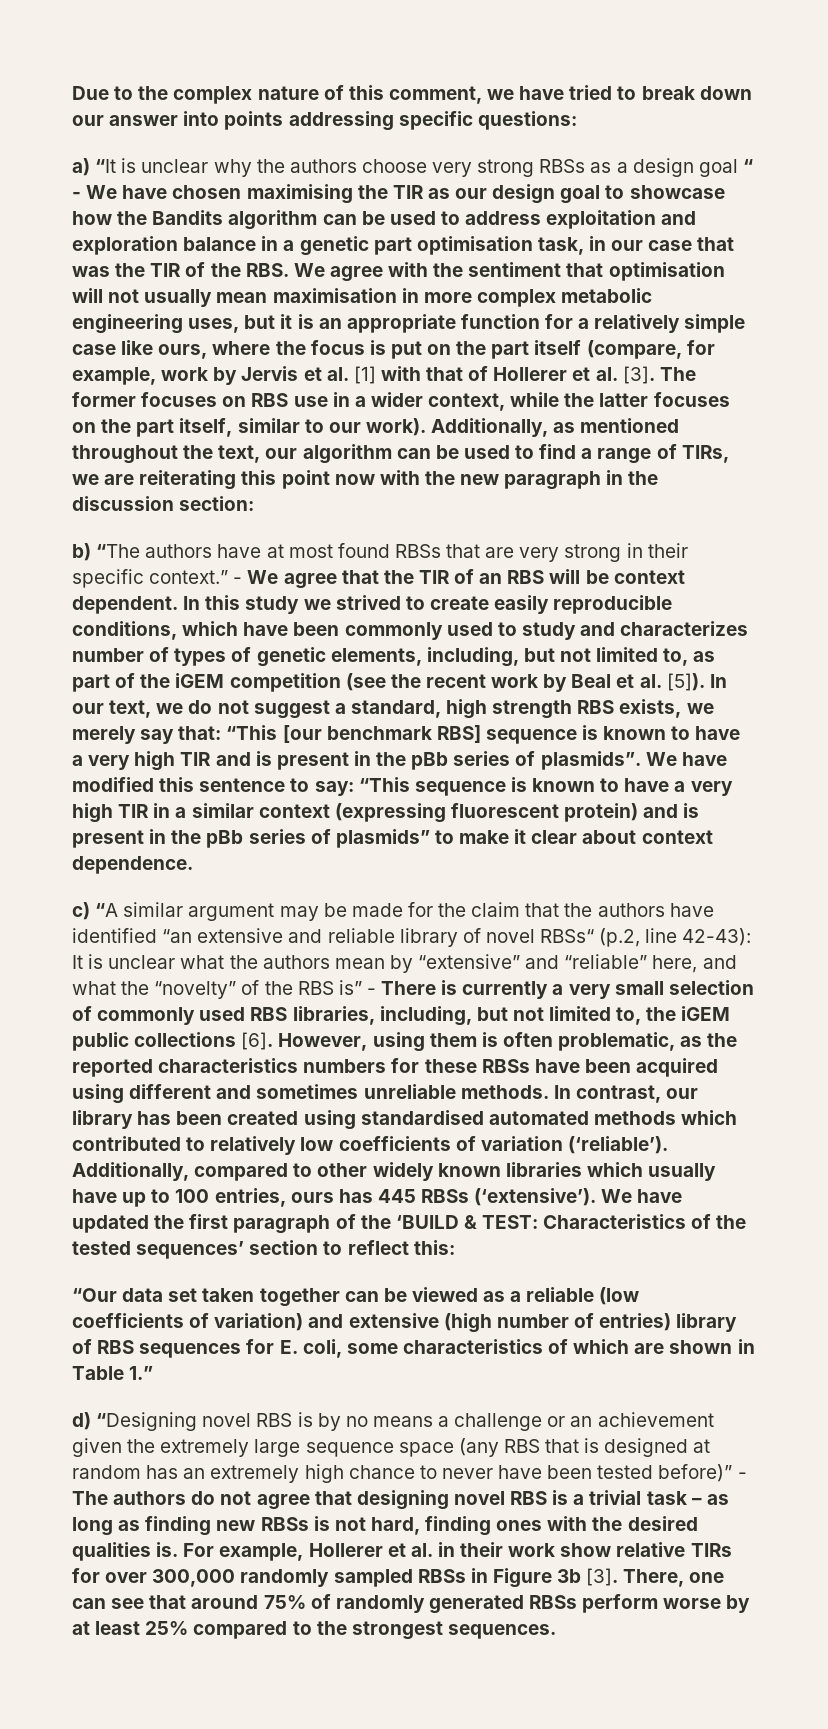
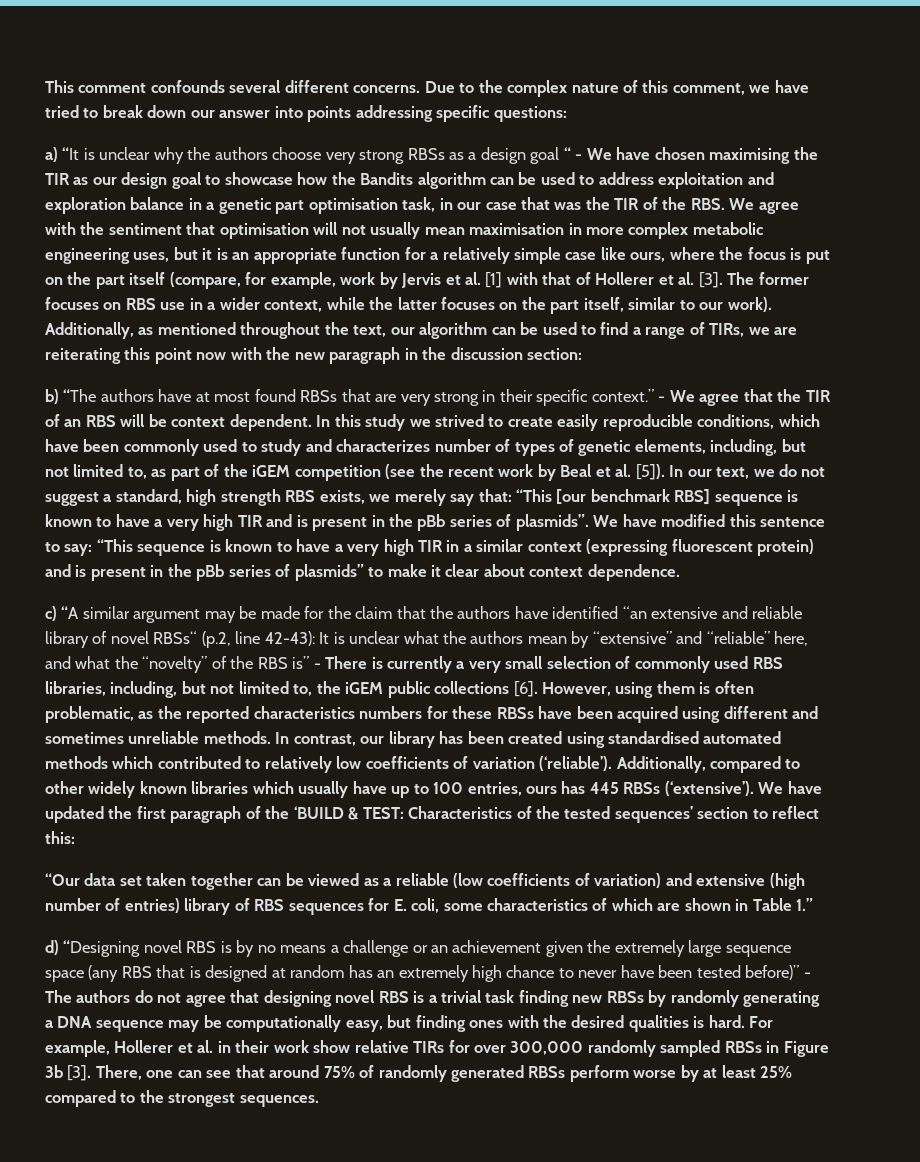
+ This comment confounds several different concerns.
- d) “Designing novel RBS is by no means a challenge or an achievement given the extremely large sequence space (any RBS that is designed at random has an extremely high chance to never have been tested before)” - The authors do not agree that designing novel RBS is a trivial task – as long as finding new RBSs is not hard, finding ones with the desired qualities is.
+ d) “Designing novel RBS is by no means a challenge or an achievement given the extremely large sequence space (any RBS that is designed at random has an extremely high chance to never have been tested before)” - The authors do not agree that designing novel RBS is a trivial task finding new RBSs by randomly generating a DNA sequence may be computationally easy, but finding ones with the desired qualities is hard.

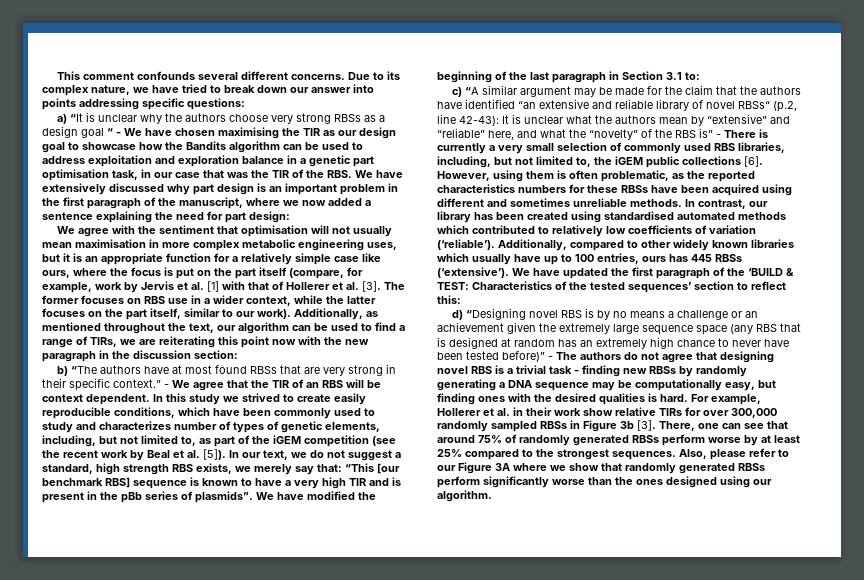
- Due to the complex nature of this comment, we have tried to break down our answer into points addressing specific questions:
+ Due to its complex nature, we have tried to break down our answer into points addressing specific questions:
- a) “It is unclear why the authors choose very strong RBSs as a design goal “ - We have chosen maximising the TIR as our design goal to showcase how the Bandits algorithm can be used to address exploitation and exploration balance in a genetic part optimisation task, in our case that was the TIR of the RBS. We agree with the sentiment that optimisation will not usually mean maximisation in more complex metabolic engineering uses, but it is an appropriate function for a relatively simple case like ours, where the focus is put on the part itself (compare, for example, work by Jervis et al. [1] with that of Hollerer et al. [3].
+ a) “It is unclear why the authors choose very strong RBSs as a design goal “ - We have chosen maximising the TIR as our design goal to showcase how the Bandits algorithm can be used to address exploitation and exploration balance in a genetic part optimisation task, in our case that was the TIR of the RBS. We have extensively discussed why part design is an important problem in the first paragraph of the manuscript, where we now added a sentence explaining the need for part design:
+ We agree with the sentiment that optimisation will not usually mean maximisation in more complex metabolic engineering uses, but it is an appropriate function for a relatively simple case like ours, where the focus is put on the part itself (compare, for example, work by Jervis et al. [1] with that of Hollerer et al. [3].
- We have modified this sentence to say: “This sequence is known to have a very high TIR in a similar context (expressing fluorescent protein) and is present in the pBb series of plasmids” to make it clear about context dependence.
+ We have modified the beginning of the last paragraph in Section 3.1 to:
- “Our data set taken together can be viewed as a reliable (low coefficients of variation) and extensive (high number of entries) library of RBS sequences for E. coli, some characteristics of which are shown in Table 1.”
- d) “Designing novel RBS is by no means a challenge or an achievement given the extremely large sequence space (any RBS that is designed at random has an extremely high chance to never have been tested before)” - The authors do not agree that designing novel RBS is a trivial task finding new RBSs by randomly generating a DNA sequence may be computationally easy, but finding ones with the desired qualities is hard.
+ d) “Designing novel RBS is by no means a challenge or an achievement given the extremely large sequence space (any RBS that is designed at random has an extremely high chance to never have been tested before)” - The authors do not agree that designing novel RBS is a trivial task - finding new RBSs by randomly generating a DNA sequence may be computationally easy, but finding ones with the desired qualities is hard.
+ Also, please refer to our Figure 3A where we show that randomly generated RBSs perform significantly worse than the ones designed using our algorithm.

